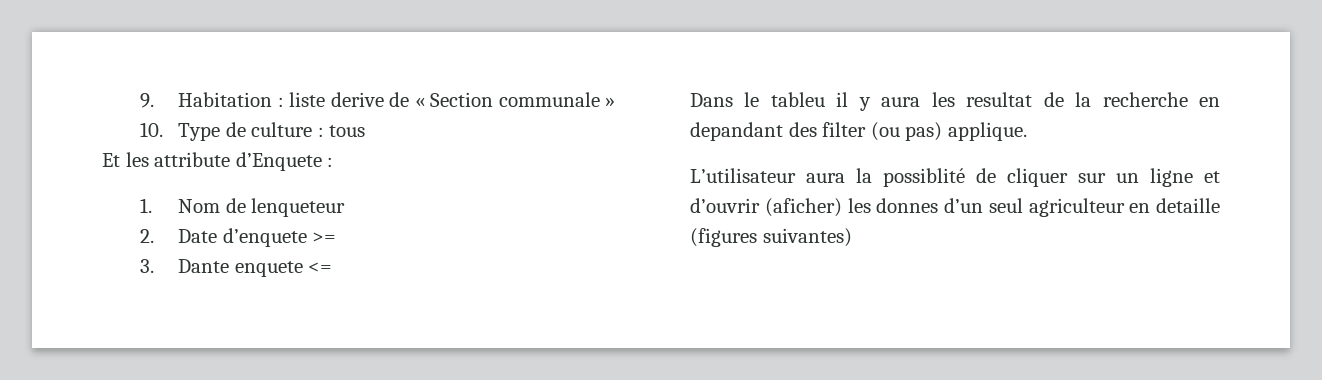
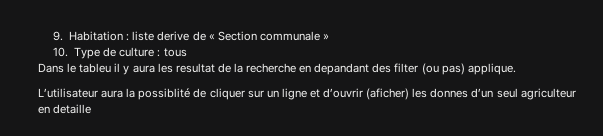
- Et les attribute d’Enquete :
- 1. Nom de lenqueteur
- 2. Date d’enquete >=
- 3. Dante enquete <=
- L’utilisateur aura la possiblité de cliquer sur un ligne et d’ouvrir (aficher) les donnes d’un seul agriculteur en detaille (figures suivantes)
+ L’utilisateur aura la possiblité de cliquer sur un ligne et d’ouvrir (aficher) les donnes d’un seul agriculteur en detaille

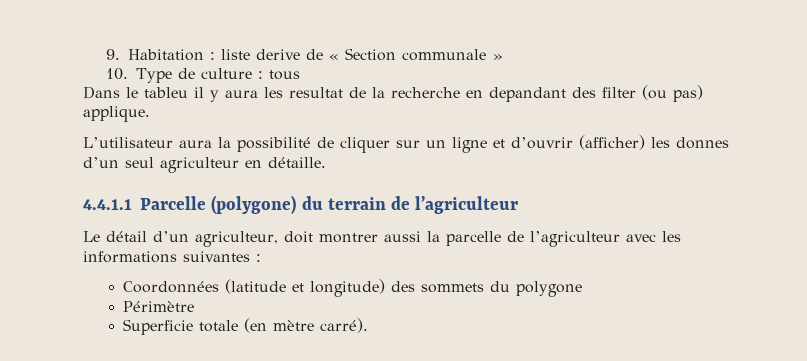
- L’utilisateur aura la possiblité de cliquer sur un ligne et d’ouvrir (aficher) les donnes d’un seul agriculteur en detaille
+ L’utilisateur aura la possibilité de cliquer sur un ligne et d’ouvrir (afficher) les donnes d’un seul agriculteur en détaille.
+ 4.4.1.1 Parcelle (polygone) du terrain de l’agriculteur
+ Le détail d’un agriculteur, doit montrer aussi la parcelle de l’agriculteur avec les informations suivantes :
+ Coordonnées (latitude et longitude) des sommets du polygone
+ Périmètre
+ Superficie totale (en mètre carré).

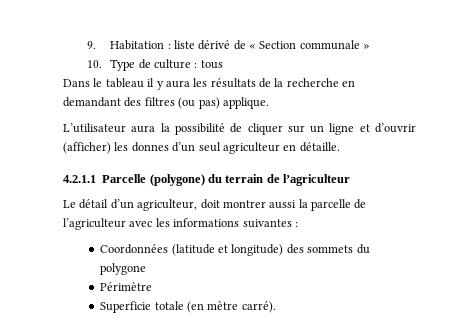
- 9. Habitation : liste derive de « Section communale »
+ 9. Habitation : liste dérivé de « Section communale »
- Dans le tableu il y aura les resultat de la recherche en depandant des filter (ou pas) applique.
+ Dans le tableau il y aura les résultats de la recherche en demandant des filtres (ou pas) applique.
- 4.4.1.1 Parcelle (polygone) du terrain de l’agriculteur
+ 4.2.1.1 Parcelle (polygone) du terrain de l’agriculteur

